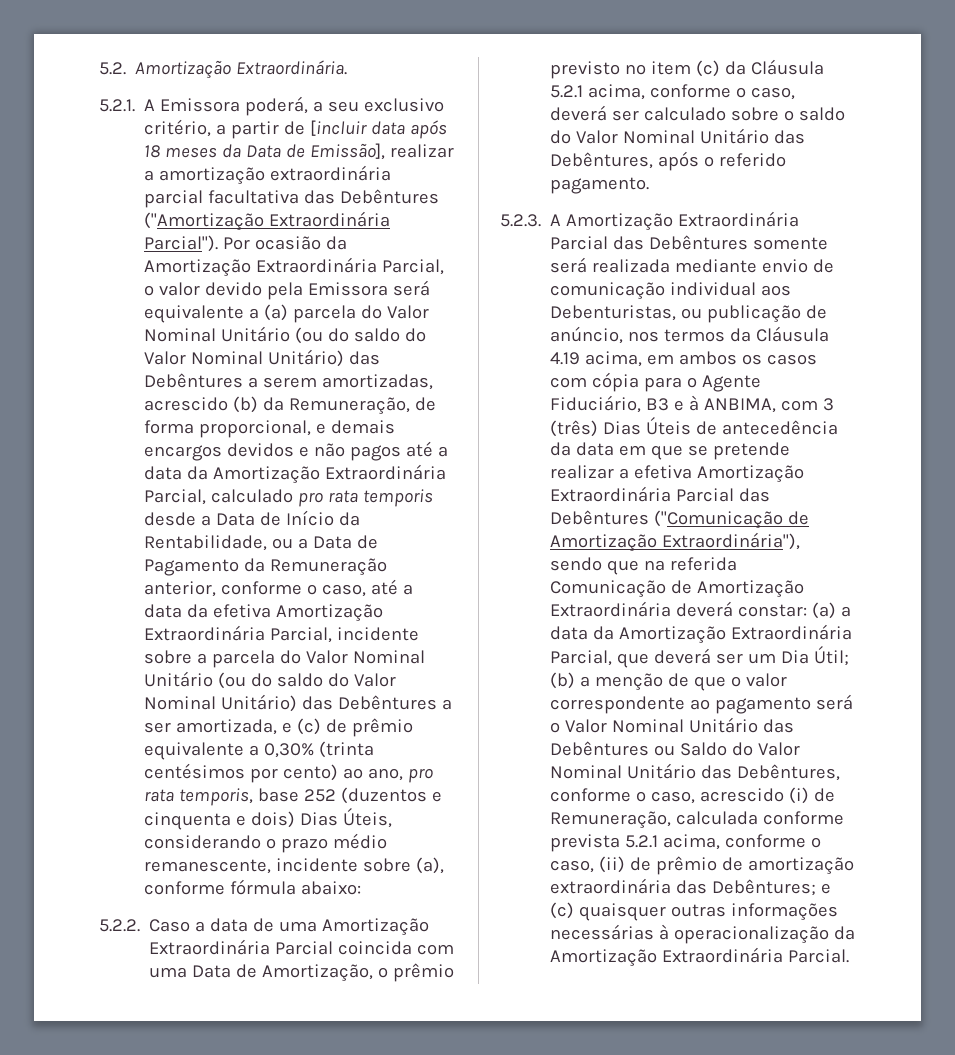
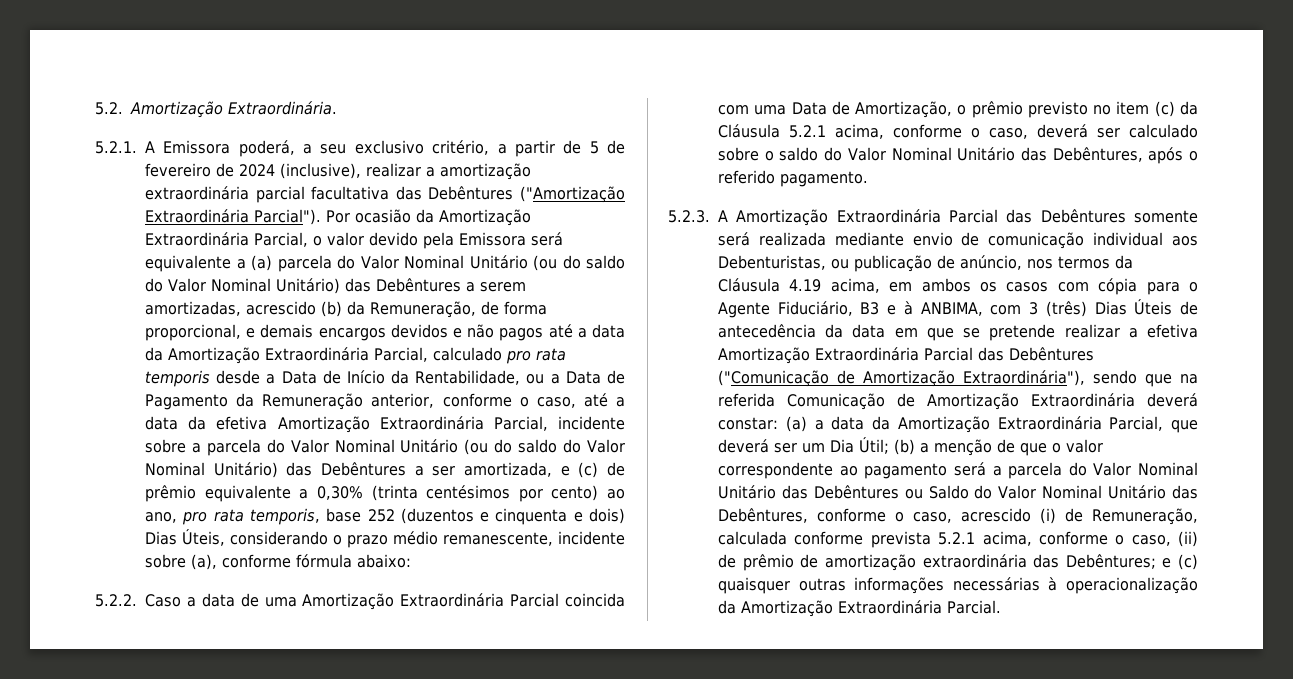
- 5.2.1. A Emissora poderá, a seu exclusivo critério, a partir de [incluir data após 18 meses da Data de Emissão], realizar a amortização extraordinária parcial facultativa das Debêntures ("Amortização Extraordinária Parcial").
+ 5.2.1. A Emissora poderá, a seu exclusivo critério, a partir de 5 de fevereiro de 2024 (inclusive), realizar a amortização extraordinária parcial facultativa das Debêntures ("Amortização Extraordinária Parcial").
- (b) a menção de que o valor correspondente ao pagamento será o Valor Nominal Unitário das Debêntures ou Saldo do Valor Nominal Unitário das Debêntures, conforme o caso, acrescido (i) de Remuneração, calculada conforme prevista 5.2.1 acima, conforme o caso, (ii) de prêmio de amortização extraordinária das Debêntures;
+ (b) a menção de que o valor correspondente ao pagamento será a parcela do Valor Nominal Unitário das Debêntures ou Saldo do Valor Nominal Unitário das Debêntures, conforme o caso, acrescido (i) de Remuneração, calculada conforme prevista 5.2.1 acima, conforme o caso, (ii) de prêmio de amortização extraordinária das Debêntures;

